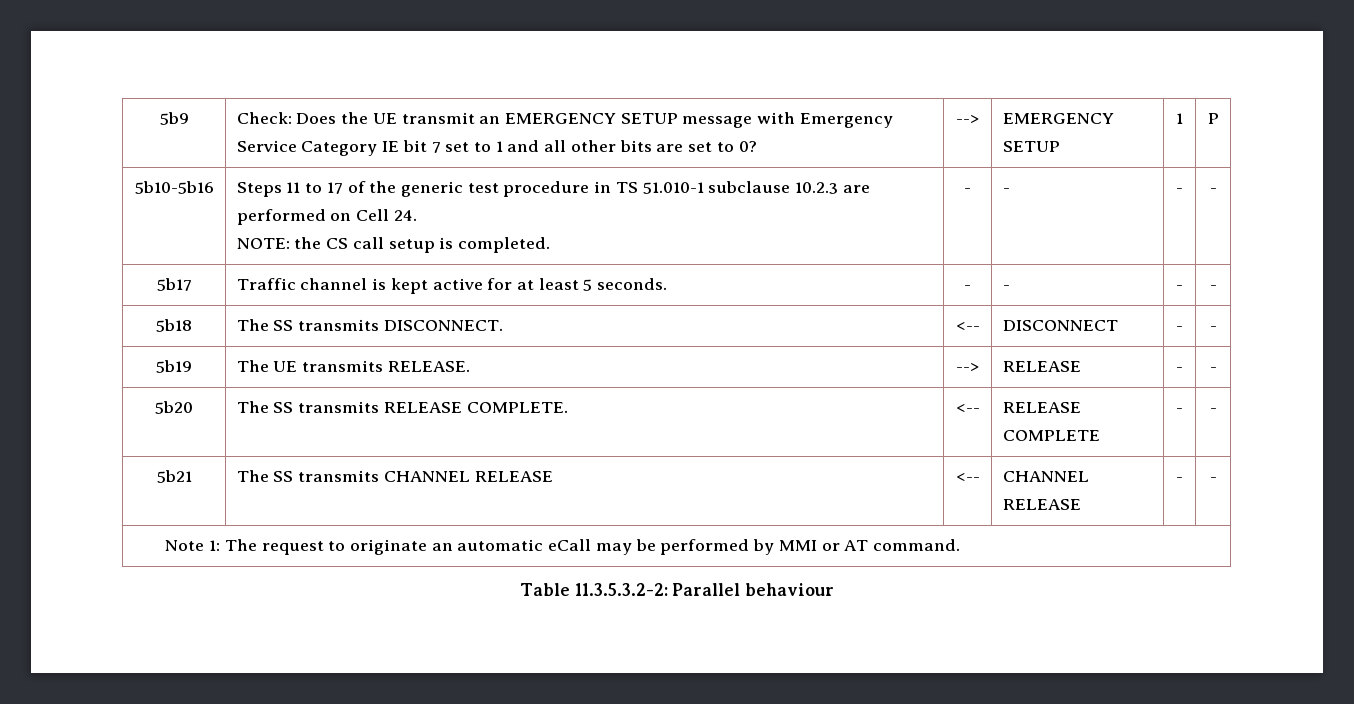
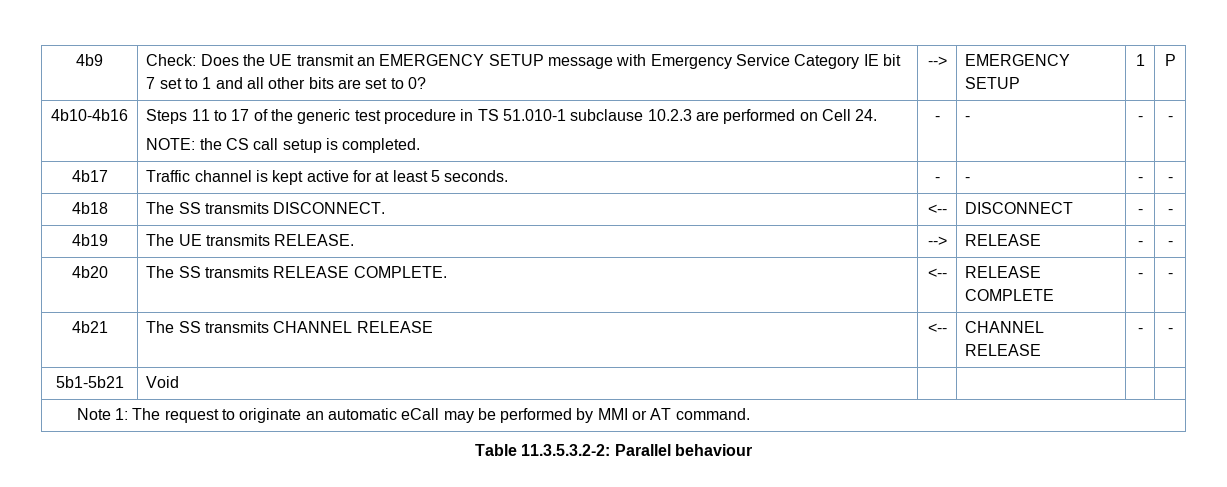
- 5b9 | Check: Does the UE transmit an EMERGENCY SETUP message with Emergency Service Category IE bit 7 set to 1 and all other bits are set to 0? | --> | EMERGENCY SETUP | 1 | P
+ 4b9 | Check: Does the UE transmit an EMERGENCY SETUP message with Emergency Service Category IE bit 7 set to 1 and all other bits are set to 0? | --> | EMERGENCY SETUP | 1 | P
- 5b10-5b16 | Steps 11 to 17 of the generic test procedure in TS 51.010-1 subclause 10.2.3 are performed on Cell 24.
+ 4b10-4b16 | Steps 11 to 17 of the generic test procedure in TS 51.010-1 subclause 10.2.3 are performed on Cell 24.
- 5b17 | Traffic channel is kept active for at least 5 seconds. | - | - | - | -
+ 4b17 | Traffic channel is kept active for at least 5 seconds. | - | - | - | -
- 5b18 | The SS transmits DISCONNECT. | <-- | DISCONNECT | - | -
+ 4b18 | The SS transmits DISCONNECT. | <-- | DISCONNECT | - | -
- 5b19 | The UE transmits RELEASE. | --> | RELEASE | - | -
+ 4b19 | The UE transmits RELEASE. | --> | RELEASE | - | -
- 5b20 | The SS transmits RELEASE COMPLETE. | <-- | RELEASE COMPLETE | - | -
+ 4b20 | The SS transmits RELEASE COMPLETE. | <-- | RELEASE COMPLETE | - | -
- 5b21 | The SS transmits CHANNEL RELEASE | <-- | CHANNEL RELEASE | - | -
+ 4b21 | The SS transmits CHANNEL RELEASE | <-- | CHANNEL RELEASE | - | -
+ 5b1-5b21 | Void | | | |

